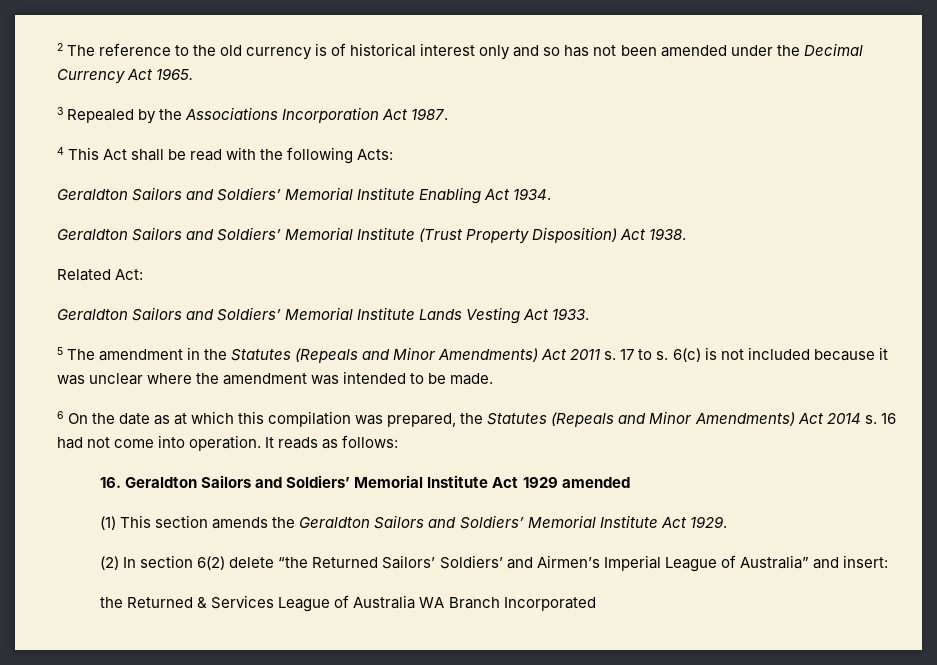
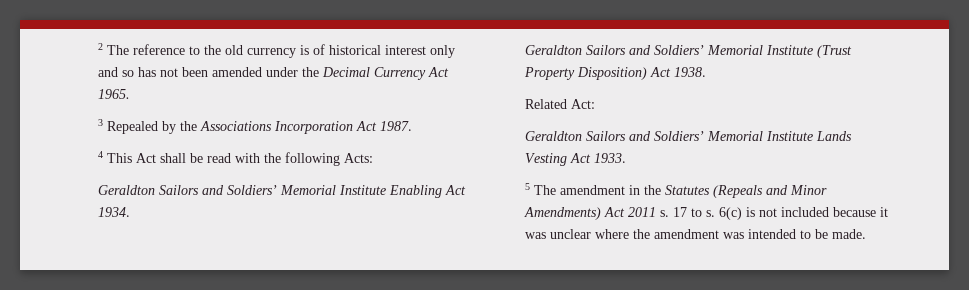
- 6 On the date as at which this compilation was prepared, the Statutes (Repeals and Minor Amendments) Act 2014 s. 16 had not come into operation. It reads as follows:
- 16. Geraldton Sailors and Soldiers’ Memorial Institute Act 1929 amended
- (1) This section amends the Geraldton Sailors and Soldiers’ Memorial Institute Act 1929.
- (2) In section 6(2) delete “the Returned Sailors’ Soldiers’ and Airmen’s Imperial League of Australia” and insert:
- the Returned & Services League of Australia WA Branch Incorporated

